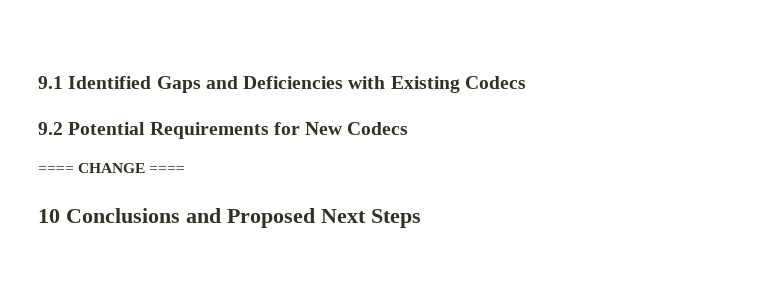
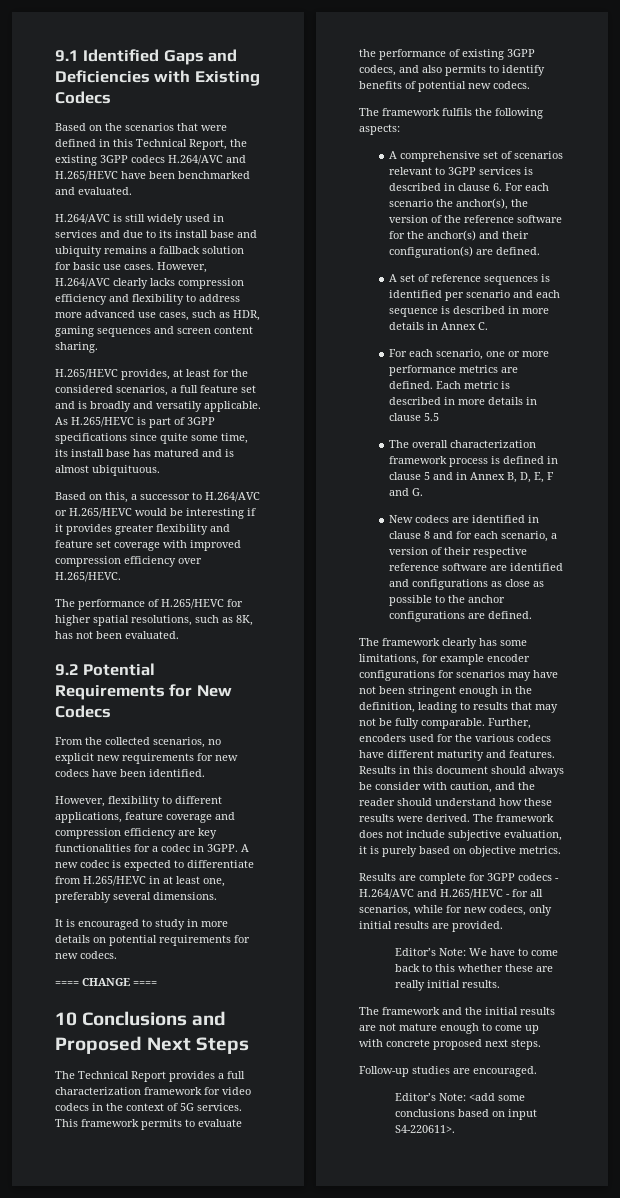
+ Based on the scenarios that were defined in this Technical Report, the existing 3GPP codecs H.264/AVC and H.265/HEVC have been benchmarked and evaluated.
+ H.264/AVC is still widely used in services and due to its install base and ubiquity remains a fallback solution for basic use cases. However, H.264/AVC clearly lacks compression efficiency and flexibility to address more advanced use cases, such as HDR, gaming sequences and screen content sharing.
+ H.265/HEVC provides, at least for the considered scenarios, a full feature set and is broadly and versatily applicable. As H.265/HEVC is part of 3GPP specifications since quite some time, its install base has matured and is almost ubiquituous.
+ Based on this, a successor to H.264/AVC or H.265/HEVC would be interesting if it provides greater flexibility and feature set coverage with improved compression efficiency over H.265/HEVC.
+ The performance of H.265/HEVC for higher spatial resolutions, such as 8K, has not been evaluated.
+ From the collected scenarios, no explicit new requirements for new codecs have been identified.
+ However, flexibility to different applications, feature coverage and compression efficiency are key functionalities for a codec in 3GPP. A new codec is expected to differentiate from H.265/HEVC in at least one, preferably several dimensions.
+ It is encouraged to study in more details on potential requirements for new codecs.
+ The Technical Report provides a full characterization framework for video codecs in the context of 5G services. This framework permits to evaluate the performance of existing 3GPP codecs, and also permits to identify benefits of potential new codecs.
+ The framework fulfils the following aspects:
+ A comprehensive set of scenarios relevant to 3GPP services is described in clause 6. For each scenario the anchor(s), the version of the reference software for the anchor(s) and their configuration(s) are defined.
+ A set of reference sequences is identified per scenario and each sequence is described in more details in Annex C.
+ For each scenario, one or more performance metrics are defined. Each metric is described in more details in clause 5.5
+ The overall characterization framework process is defined in clause 5 and in Annex B, D, E, F and G.
+ New codecs are identified in clause 8 and for each scenario, a version of their respective reference software are identified and configurations as close as possible to the anchor configurations are defined.
+ The framework clearly has some limitations, for example encoder configurations for scenarios may have not been stringent enough in the definition, leading to results that may not be fully comparable. Further, encoders used for the various codecs have different maturity and features. Results in this document should always be consider with caution, and the reader should understand how these results were derived. The framework does not include subjective evaluation, it is purely based on objective metrics.
+ Results are complete for 3GPP codecs - H.264/AVC and H.265/HEVC - for all scenarios, while for new codecs, only initial results are provided.
+ Editor’s Note: We have to come back to this whether these are really initial results.
+ The framework and the initial results are not mature enough to come up with concrete proposed next steps.
+ Follow-up studies are encouraged.
+ Editor’s Note: <add some conclusions based on input S4-220611>.

